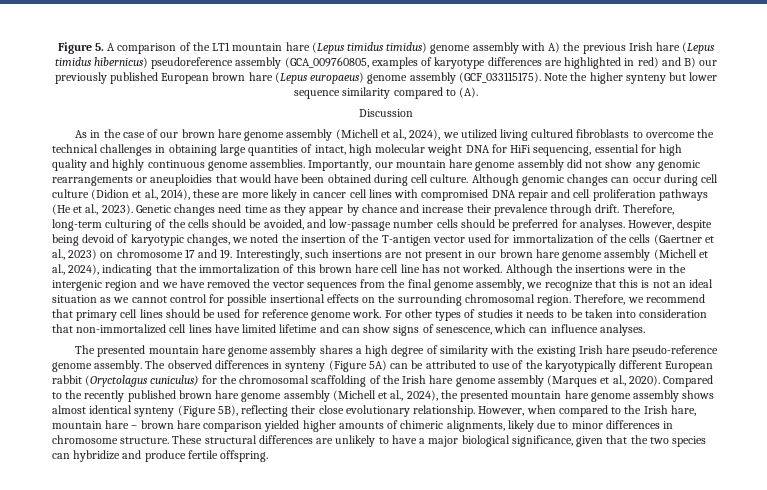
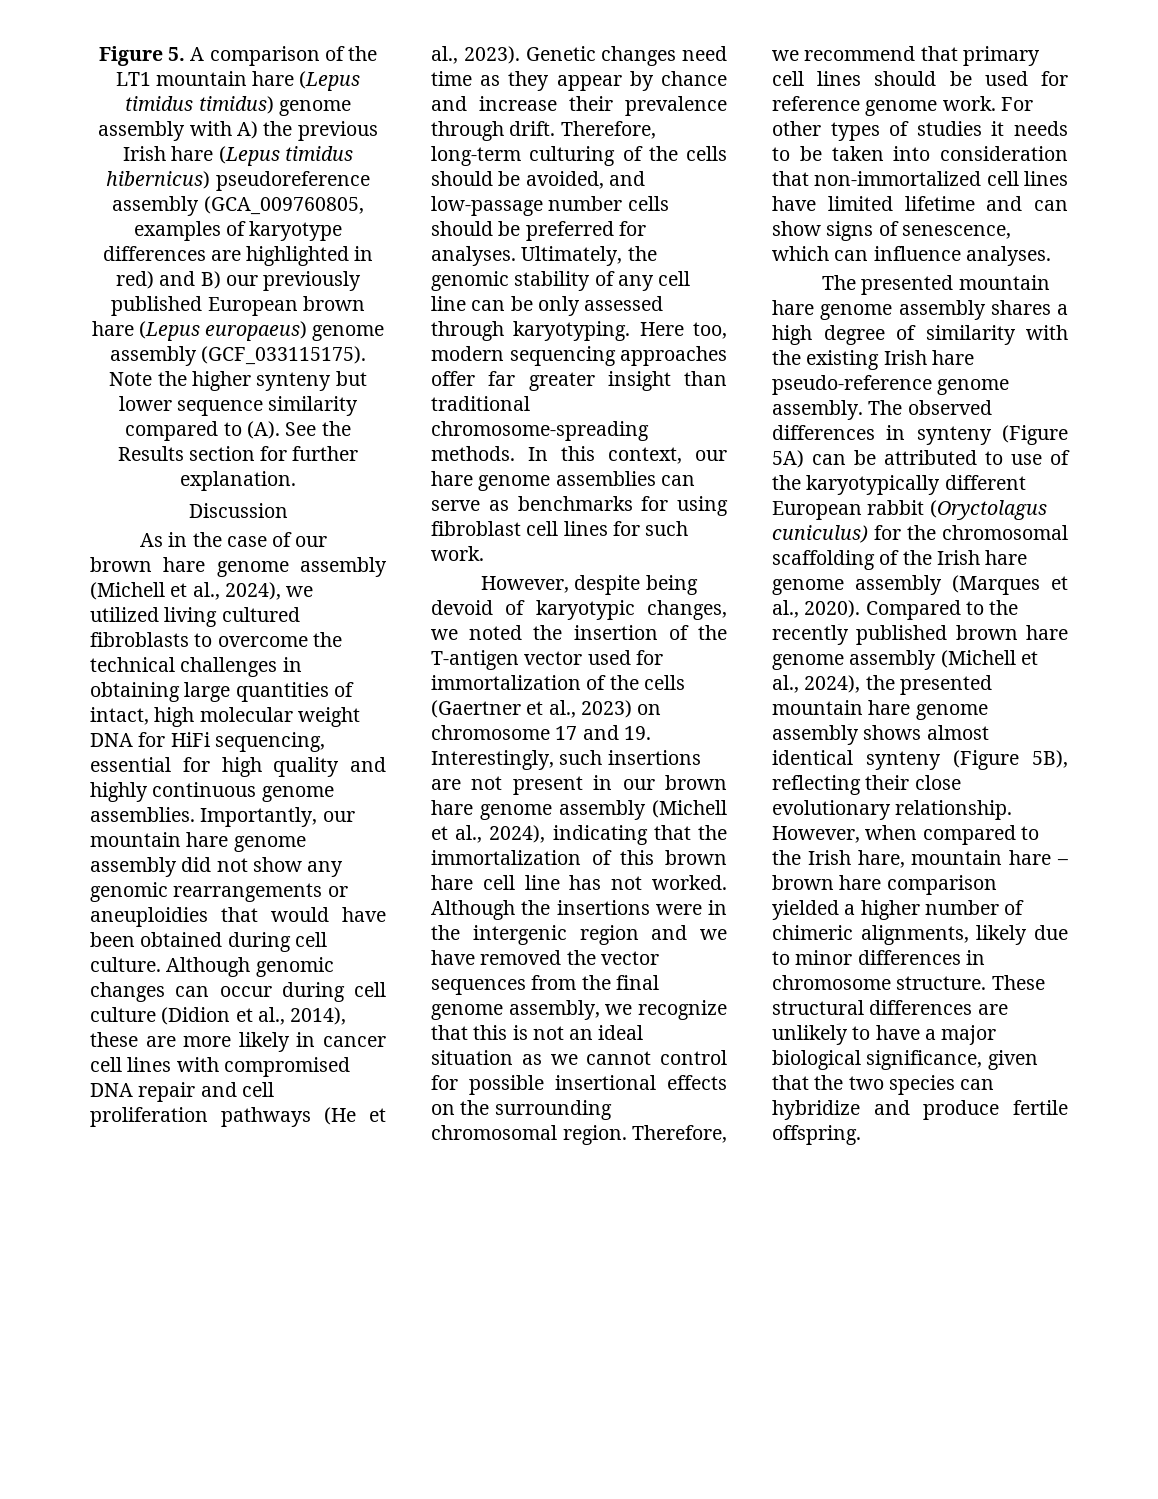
- Note the higher synteny but lower sequence similarity compared to (A).
+ Note the higher synteny but lower sequence similarity compared to (A). See the Results section for further explanation.
- Therefore, long-term culturing of the cells should be avoided, and low-passage number cells should be preferred for analyses. However, despite being devoid of karyotypic changes, we noted the insertion of the T-antigen vector used for immortalization of the cells (Gaertner et al., 2023) on chromosome 17 and 19. Interestingly, such insertions are not present in our brown hare genome assembly (Michell et al., 2024), indicating that the immortalization of this brown hare cell line has not worked.
+ Therefore, long-term culturing of the cells should be avoided, and low-passage number cells should be preferred for analyses. Ultimately, the genomic stability of any cell line can be only assessed through karyotyping. Here too, modern sequencing approaches offer far greater insight than traditional chromosome-spreading methods. In this context, our hare genome assemblies can serve as benchmarks for using fibroblast cell lines for such work.
+ However, despite being devoid of karyotypic changes, we noted the insertion of the T-antigen vector used for immortalization of the cells (Gaertner et al., 2023) on chromosome 17 and 19. Interestingly, such insertions are not present in our brown hare genome assembly (Michell et al., 2024), indicating that the immortalization of this brown hare cell line has not worked.
- However, when compared to the Irish hare, mountain hare – brown hare comparison yielded higher amounts of chimeric alignments, likely due to minor differences in chromosome structure.
+ However, when compared to the Irish hare, mountain hare – brown hare comparison yielded a higher number of chimeric alignments, likely due to minor differences in chromosome structure.

